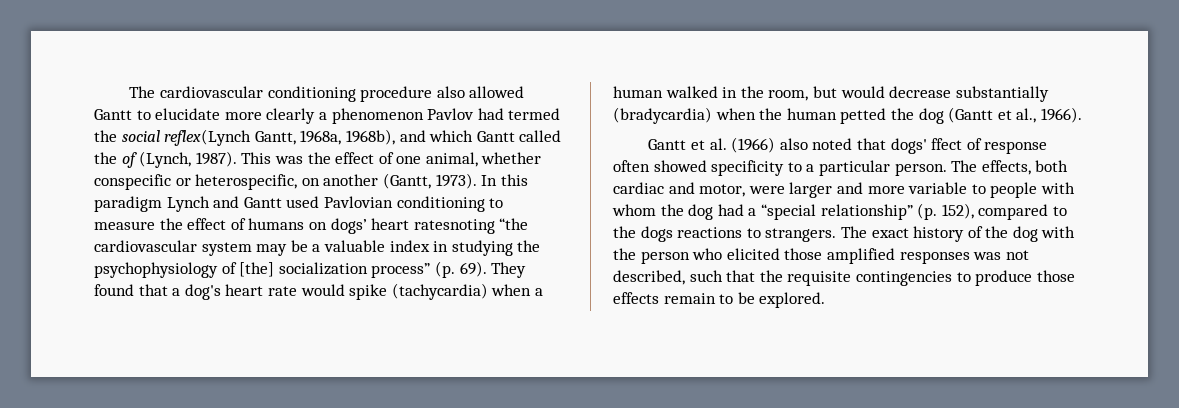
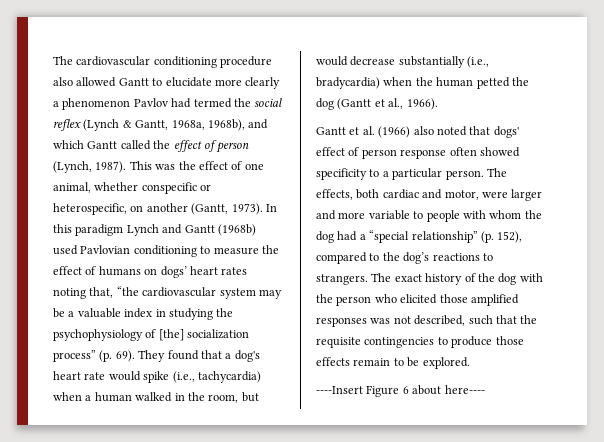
- The cardiovascular conditioning procedure also allowed Gantt to elucidate more clearly a phenomenon Pavlov had termed the social reflex(Lynch Gantt, 1968a, 1968b), and which Gantt called the of (Lynch, 1987).
+ The cardiovascular conditioning procedure also allowed Gantt to elucidate more clearly a phenomenon Pavlov had termed the social reflex (Lynch & Gantt, 1968a, 1968b), and which Gantt called the effect of person (Lynch, 1987).
- In this paradigm Lynch and Gantt used Pavlovian conditioning to measure the effect of humans on dogs’ heart ratesnoting “the cardiovascular system may be a valuable index in studying the psychophysiology of [the] socialization process” (p. 69).
+ In this paradigm Lynch and Gantt (1968b) used Pavlovian conditioning to measure the effect of humans on dogs’ heart rates noting that, “the cardiovascular system may be a valuable index in studying the psychophysiology of [the] socialization process” (p. 69).
- They found that a dog's heart rate would spike (tachycardia) when a human walked in the room, but would decrease substantially (bradycardia) when the human petted the dog (Gantt et al., 1966).
+ They found that a dog's heart rate would spike (i.e., tachycardia) when a human walked in the room, but would decrease substantially (i.e., bradycardia) when the human petted the dog (Gantt et al., 1966).
- Gantt et al. (1966) also noted that dogs' ffect of response often showed specificity to a particular person.
+ Gantt et al. (1966) also noted that dogs' effect of person response often showed specificity to a particular person.
- The effects, both cardiac and motor, were larger and more variable to people with whom the dog had a “special relationship” (p. 152), compared to the dogs reactions to strangers.
+ The effects, both cardiac and motor, were larger and more variable to people with whom the dog had a “special relationship” (p. 152), compared to the dog’s reactions to strangers.
+ ----Insert Figure 6 about here----

